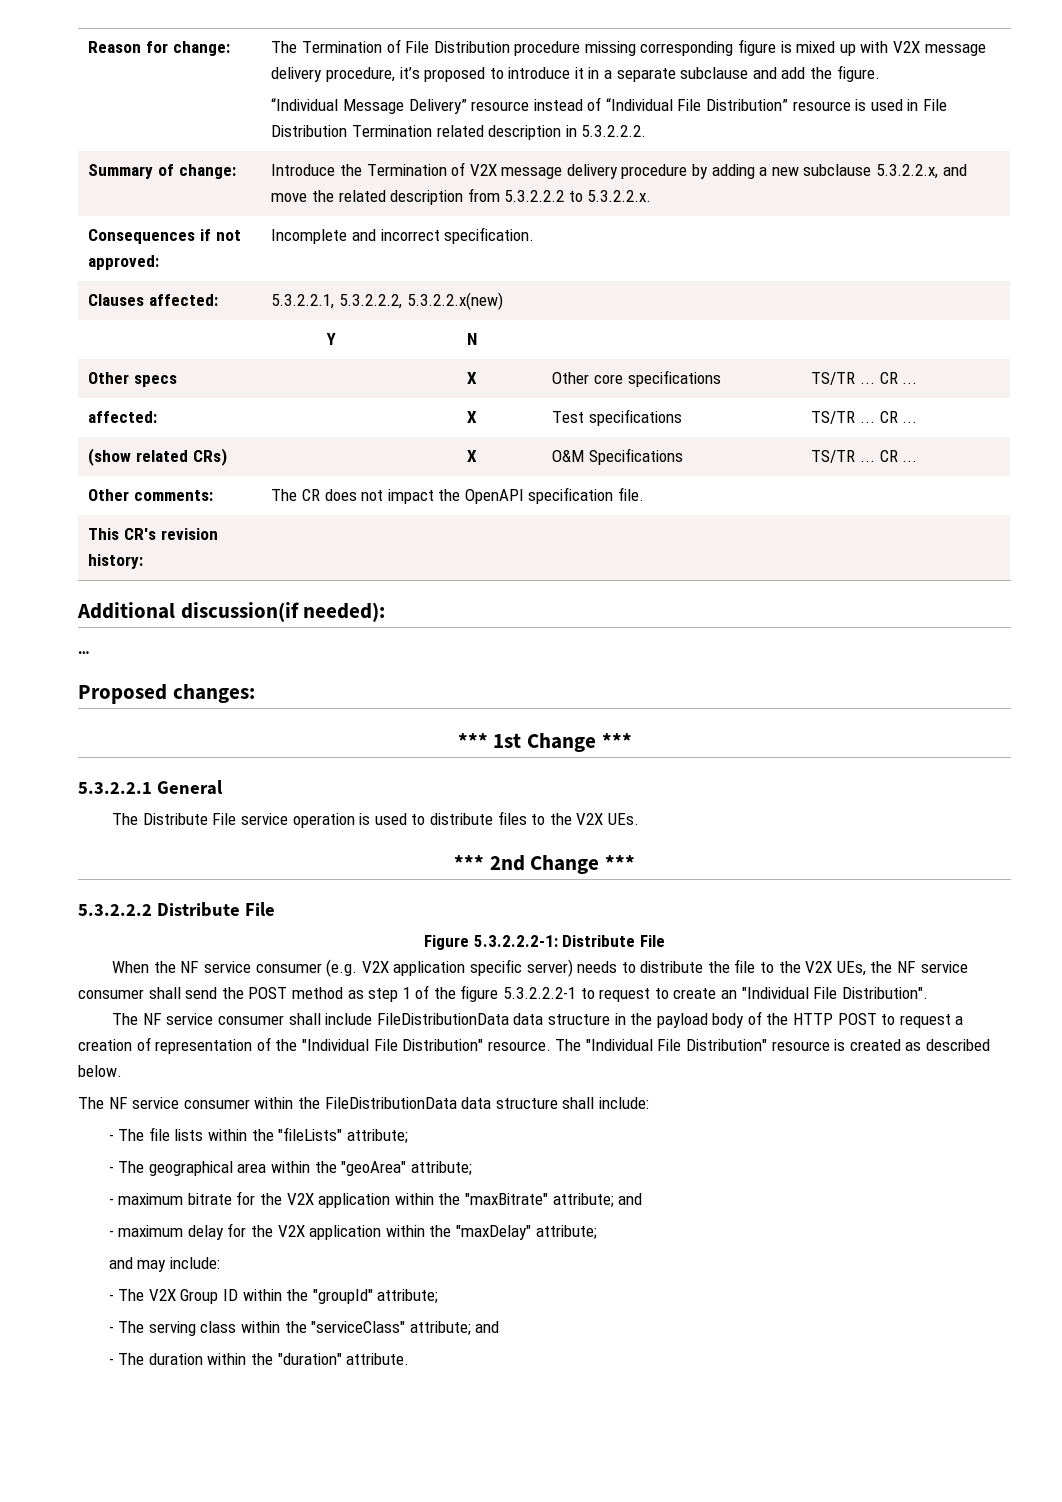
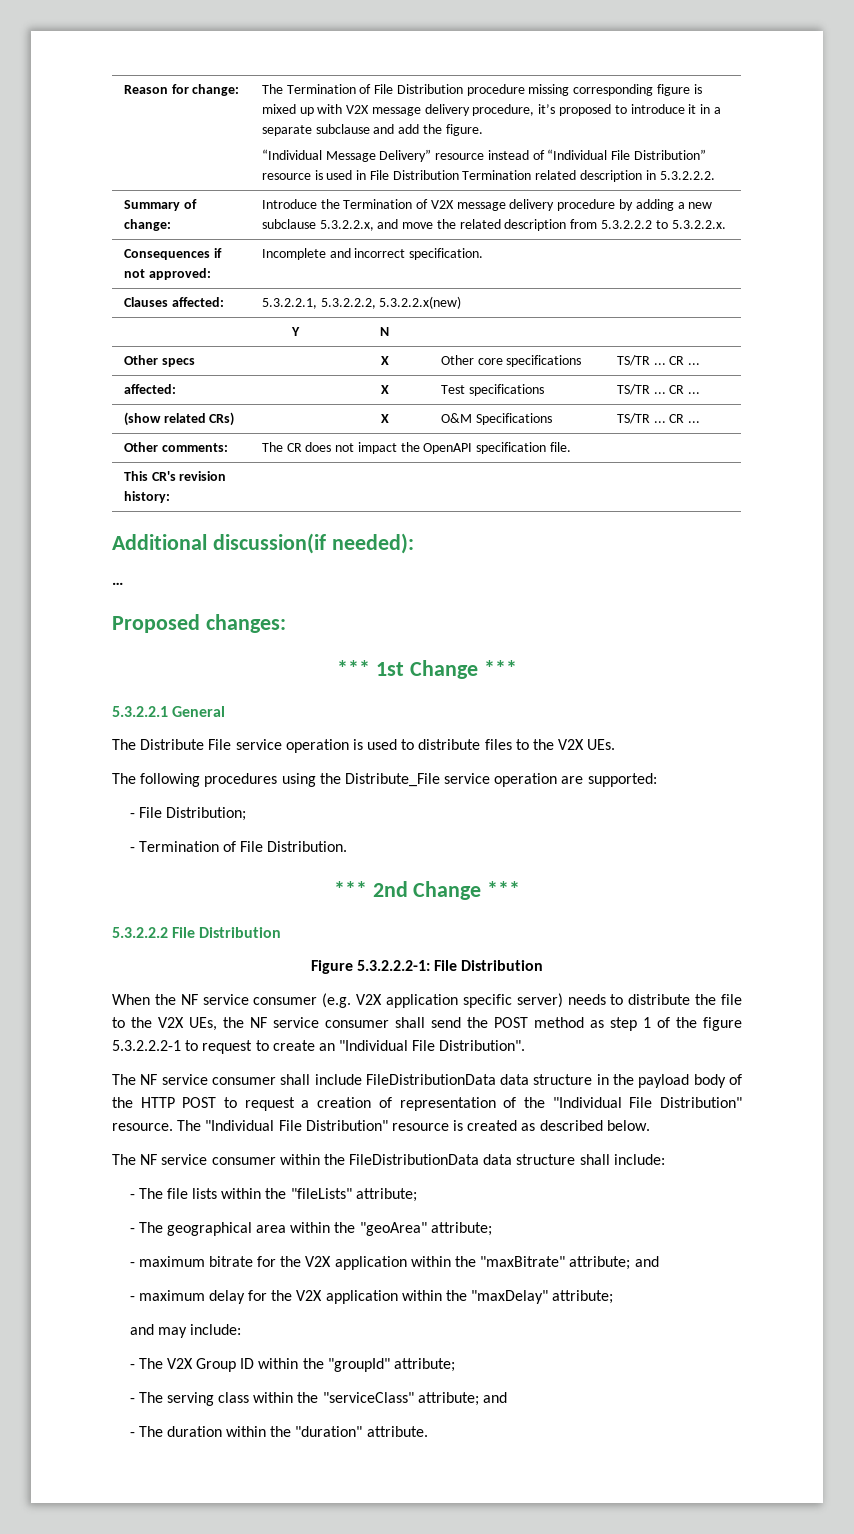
+ The following procedures using the Distribute_File service operation are supported:
+ - File Distribution;
+ - Termination of File Distribution.
- 5.3.2.2.2 Distribute File
+ 5.3.2.2.2 File Distribution
- Figure 5.3.2.2.2-1: Distribute File
+ Figure 5.3.2.2.2-1: File Distribution

